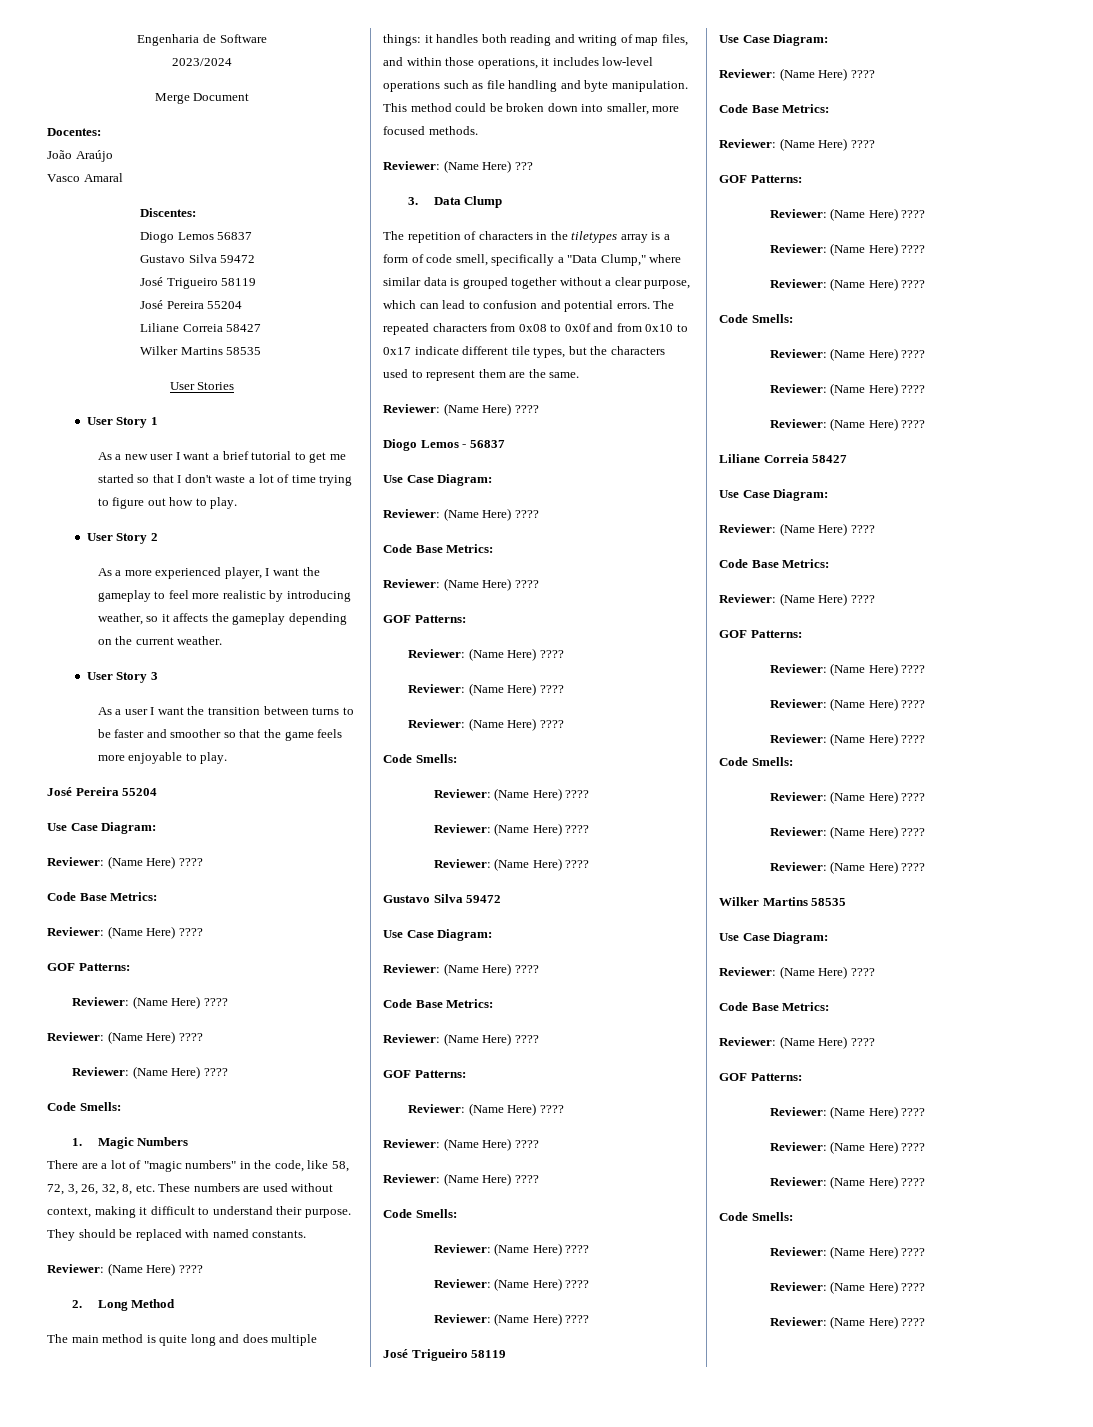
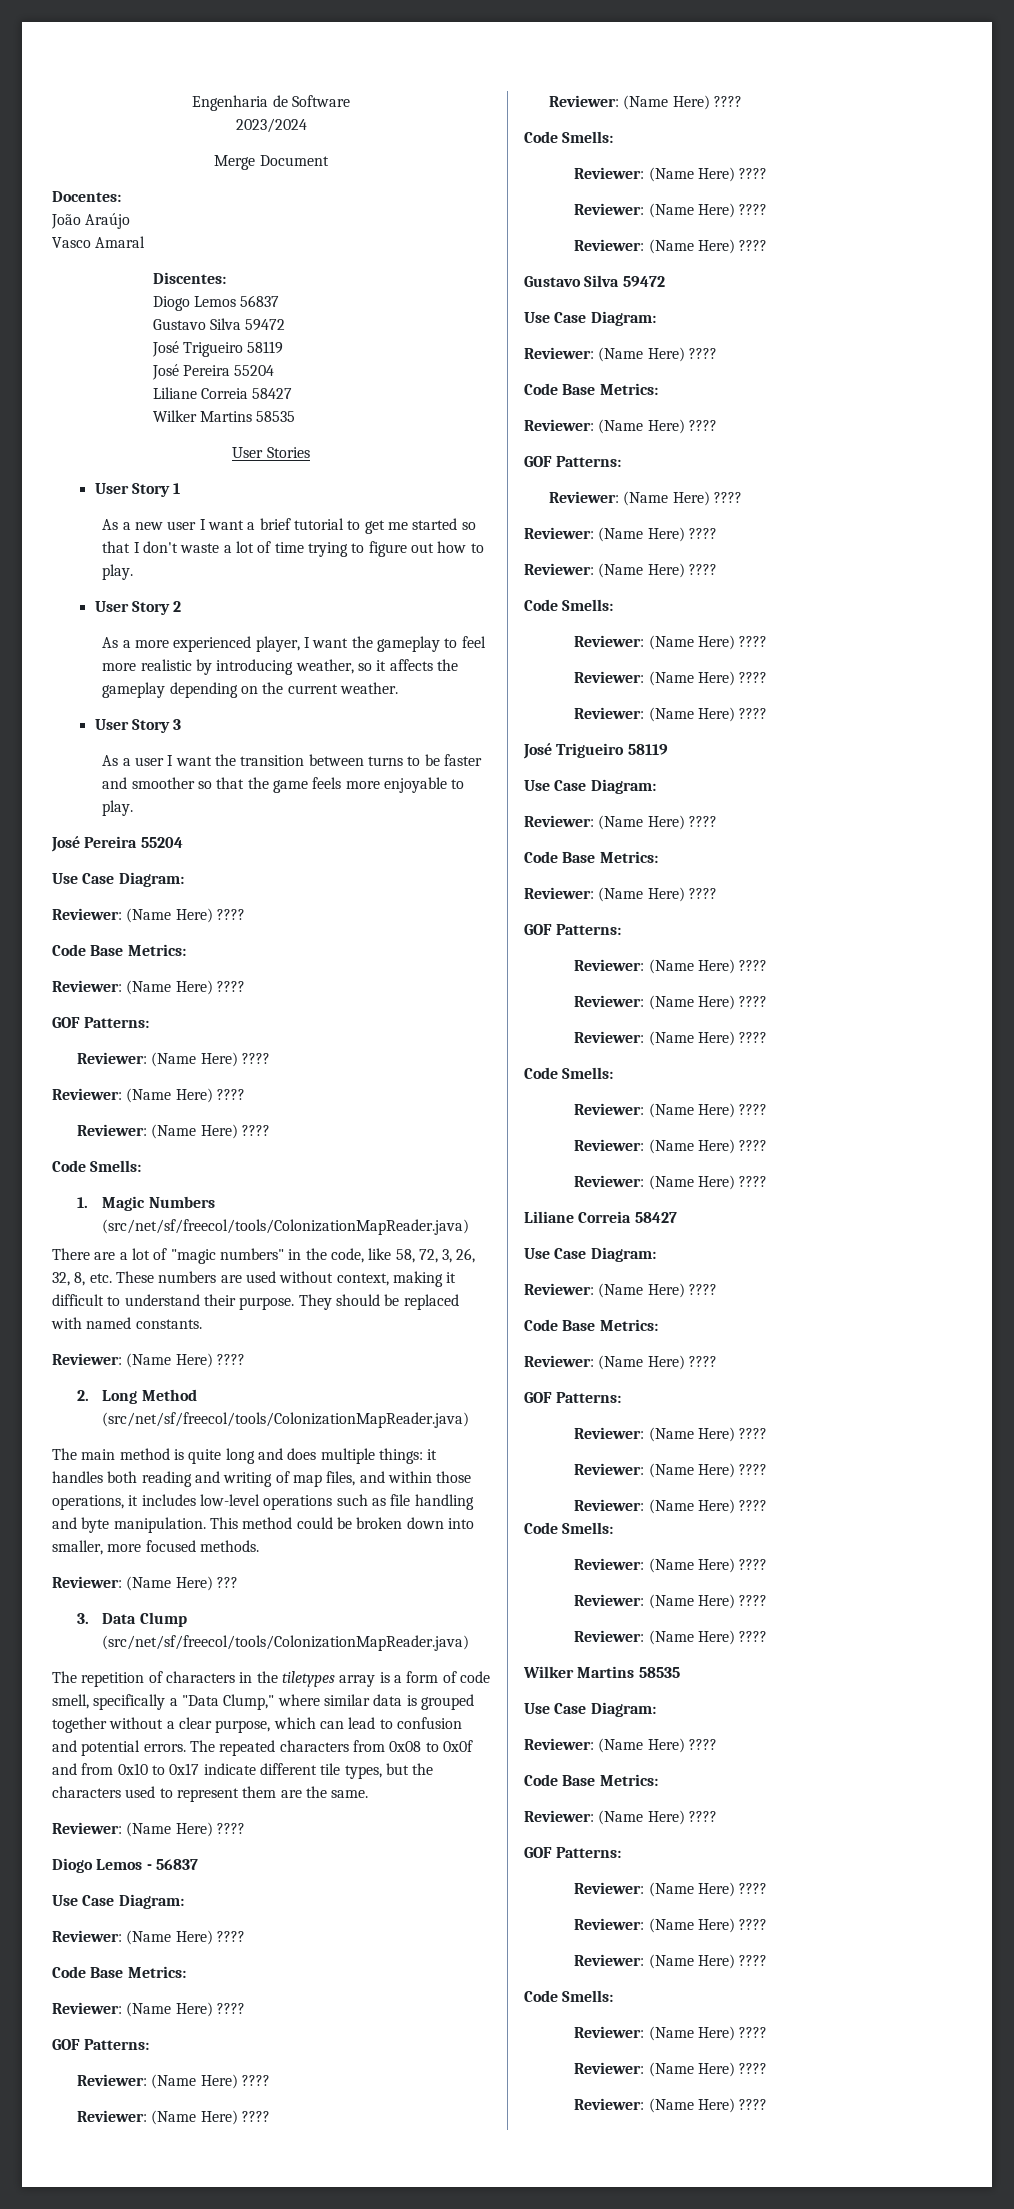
- 1. Magic Numbers
+ 1. Magic Numbers (src/net/sf/freecol/tools/ColonizationMapReader.java)
- 2. Long Method
+ 2. Long Method (src/net/sf/freecol/tools/ColonizationMapReader.java)
- 3. Data Clump
+ 3. Data Clump (src/net/sf/freecol/tools/ColonizationMapReader.java)

